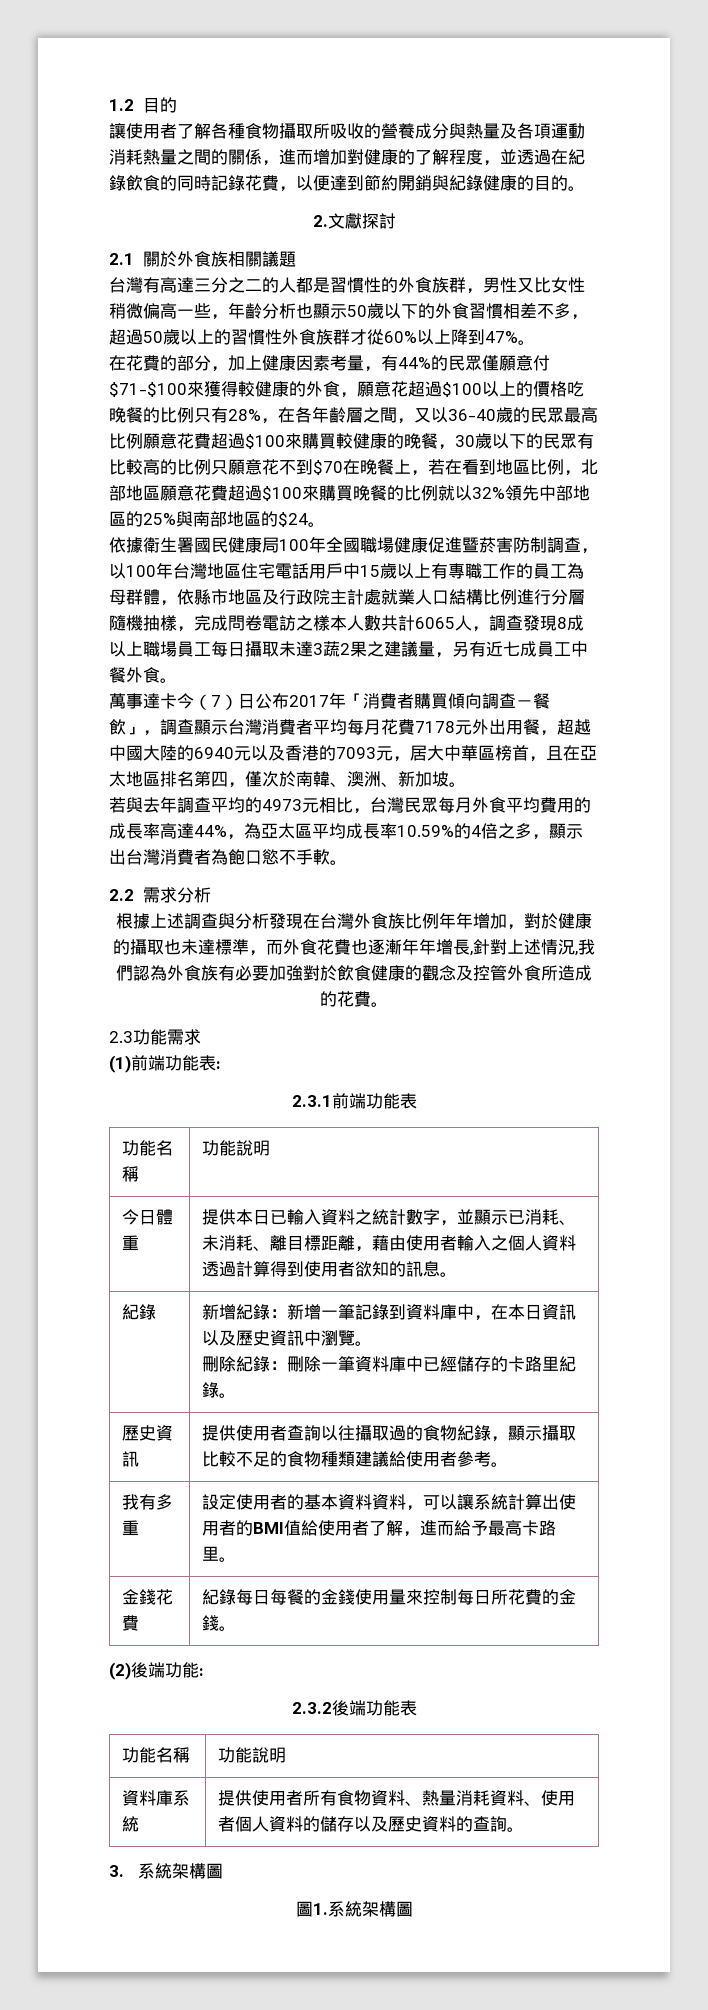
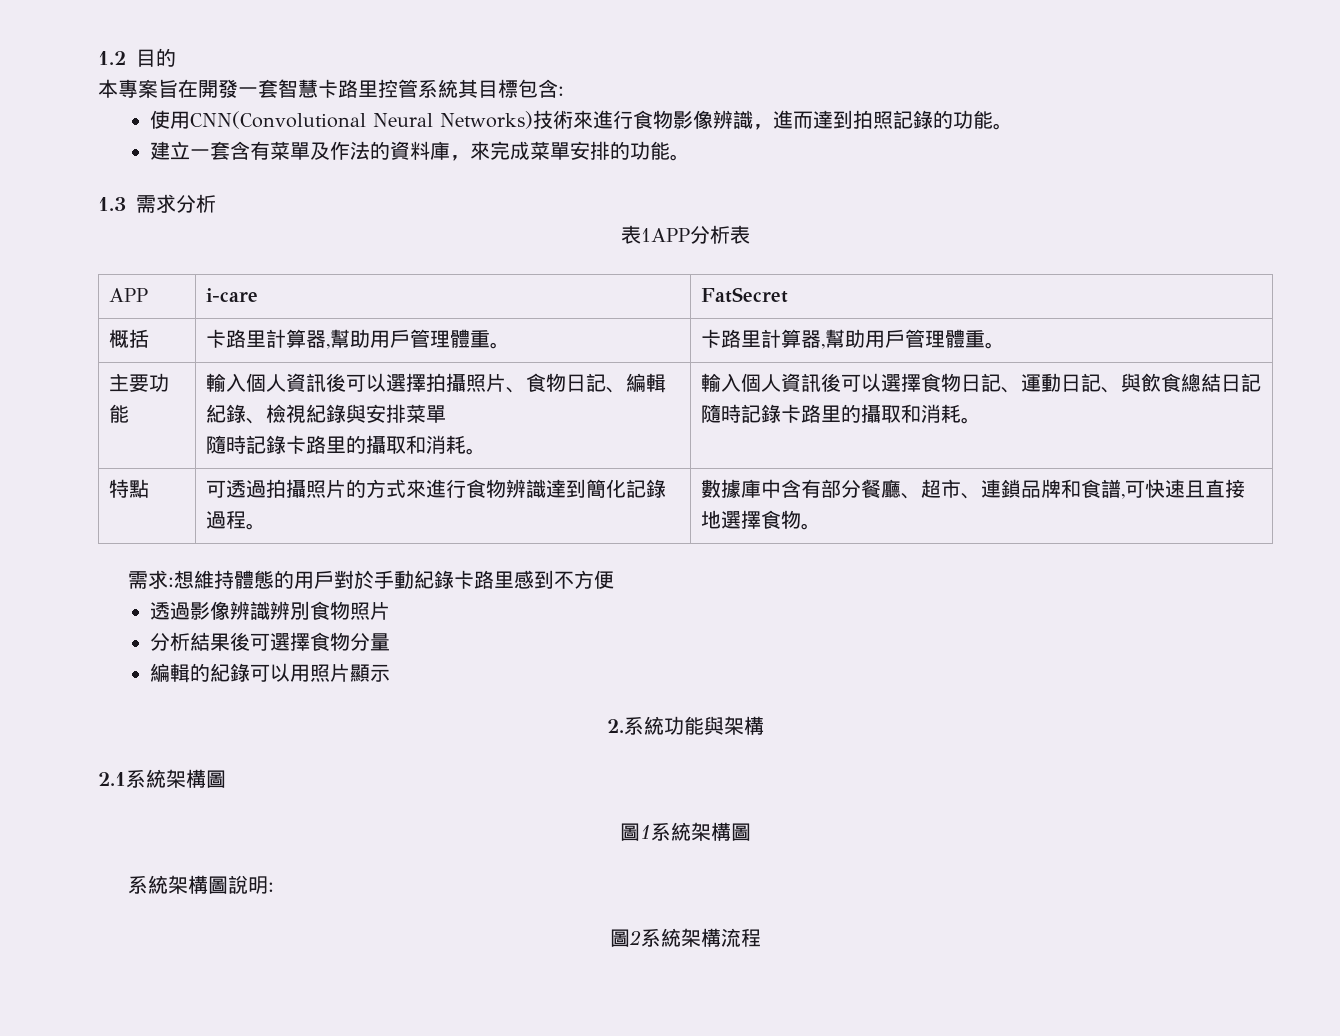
- 讓使用者了解各種食物攝取所吸收的營養成分與熱量及各項運動消耗熱量之間的關係，進而增加對健康的了解程度，並透過在紀錄飲食的同時記錄花費，以便達到節約開銷與紀錄健康的目的。
- 2.文獻探討
- 2.1關於外食族相關議題
- 台灣有高達三分之二的人都是習慣性的外食族群，男性又比女性稍微偏高一些，年齡分析也顯示50歲以下的外食習慣相差不多，超過50歲以上的習慣性外食族群才從60%以上降到47%。
- 在花費的部分，加上健康因素考量，有44%的民眾僅願意付$71-$100來獲得較健康的外食，願意花超過$100以上的價格吃晚餐的比例只有28%，在各年齡層之間，又以36-40歲的民眾最高比例願意花費超過$100來購買較健康的晚餐，30歲以下的民眾有比較高的比例只願意花不到$70在晚餐上，若在看到地區比例，北部地區願意花費超過$100來購買晚餐的比例就以32%領先中部地區的25%與南部地區的$24。
- 依據衛生署國民健康局100年全國職場健康促進暨菸害防制調查，以100年台灣地區住宅電話用戶中15歲以上有專職工作的員工為母群體，依縣市地區及行政院主計處就業人口結構比例進行分層隨機抽樣，完成問卷電訪之樣本人數共計6065人，調查發現8成以上職場員工每日攝取未達3蔬2果之建議量，另有近七成員工中餐外食。
- 萬事達卡今（7）日公布2017年「消費者購買傾向調查－餐飲」，調查顯示台灣消費者平均每月花費7178元外出用餐，超越中國大陸的6940元以及香港的7093元，居大中華區榜首，且在亞太地區排名第四，僅次於南韓、澳洲、新加坡。
- 若與去年調查平均的4973元相比，台灣民眾每月外食平均費用的成長率高達44%，為亞太區平均成長率10.59%的4倍之多，顯示出台灣消費者為飽口慾不手軟。
- 2.2需求分析
+ 本專案旨在開發一套智慧卡路里控管系統其目標包含:
+ 使用CNN(Convolutional Neural Networks)技術來進行食物影像辨識，進而達到拍照記錄的功能。
+ 建立一套含有菜單及作法的資料庫，來完成菜單安排的功能。
+ 1.3需求分析
- 根據上述調查與分析發現在台灣外食族比例年年增加，對於健康的攝取也未達標準，而外食花費也逐漸年年增長,針對上述情況,我們認為外食族有必要加強對於飲食健康的觀念及控管外食所造成的花費。
- 2.3功能需求
- (1)前端功能表:
- 2.3.1前端功能表
- 功能名稱 | 功能說明
- 今日體重 | 提供本日已輸入資料之統計數字，並顯示已消耗、未消耗、離目標距離，藉由使用者輸入之個人資料透過計算得到使用者欲知的訊息。
- 紀錄 | 新增紀錄：新增一筆記錄到資料庫中，在本日資訊以及歷史資訊中瀏覽。
- 刪除紀錄：刪除一筆資料庫中已經儲存的卡路里紀錄。
- 歷史資訊 | 提供使用者查詢以往攝取過的食物紀錄，顯示攝取比較不足的食物種類建議給使用者參考。
- 我有多重 | 設定使用者的基本資料資料，可以讓系統計算出使用者的BMI值給使用者了解，進而給予最高卡路里。
- 金錢花費 | 紀錄每日每餐的金錢使用量來控制每日所花費的金錢。
- (2)後端功能:
- 2.3.2後端功能表
- 功能名稱 | 功能說明
- 資料庫系統 | 提供使用者所有食物資料、熱量消耗資料、使用者個人資料的儲存以及歷史資料的查詢。
- 3.系統架構圖
+ 表1APP分析表
+ APP | i-care | FatSecret
+ 概括 | 卡路里計算器,幫助用戶管理體重。 | 卡路里計算器,幫助用戶管理體重。
+ 主要功能 | 輸入個人資訊後可以選擇拍攝照片、食物日記、編輯紀錄、檢視紀錄與安排菜單
+ 隨時記錄卡路里的攝取和消耗。 | 輸入個人資訊後可以選擇食物日記、運動日記、與飲食總結日記隨時記錄卡路里的攝取和消耗。
+ 特點 | 可透過拍攝照片的方式來進行食物辨識達到簡化記錄過程。 | 數據庫中含有部分餐廳、超市、連鎖品牌和食譜,可快速且直接地選擇食物。
+ 需求:想維持體態的用戶對於手動紀錄卡路里感到不方便
+ 透過影像辨識辨別食物照片
+ 分析結果後可選擇食物分量
+ 編輯的紀錄可以用照片顯示
+ 2.系統功能與架構
+ 2.1系統架構圖
- 圖1.系統架構圖
+ 圖1系統架構圖
+ 系統架構圖說明:
+ 圖2系統架構流程

